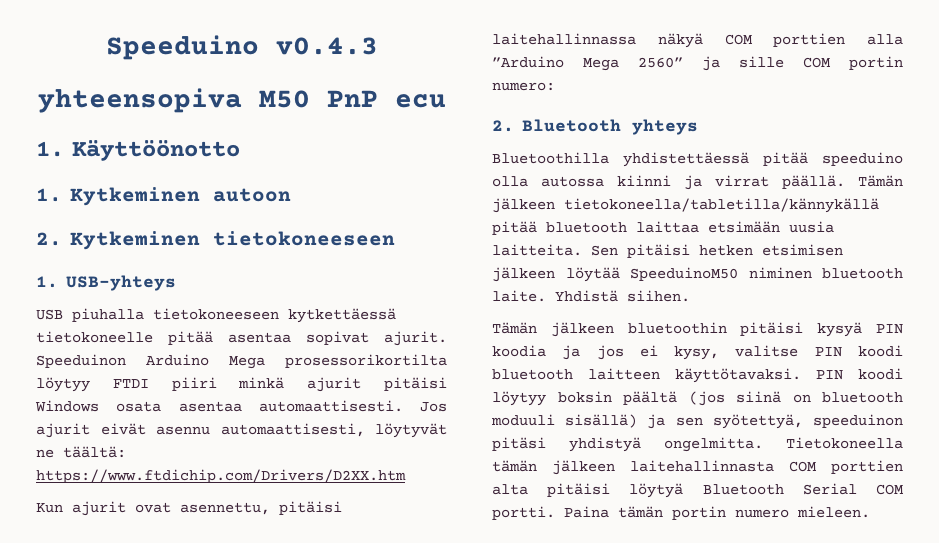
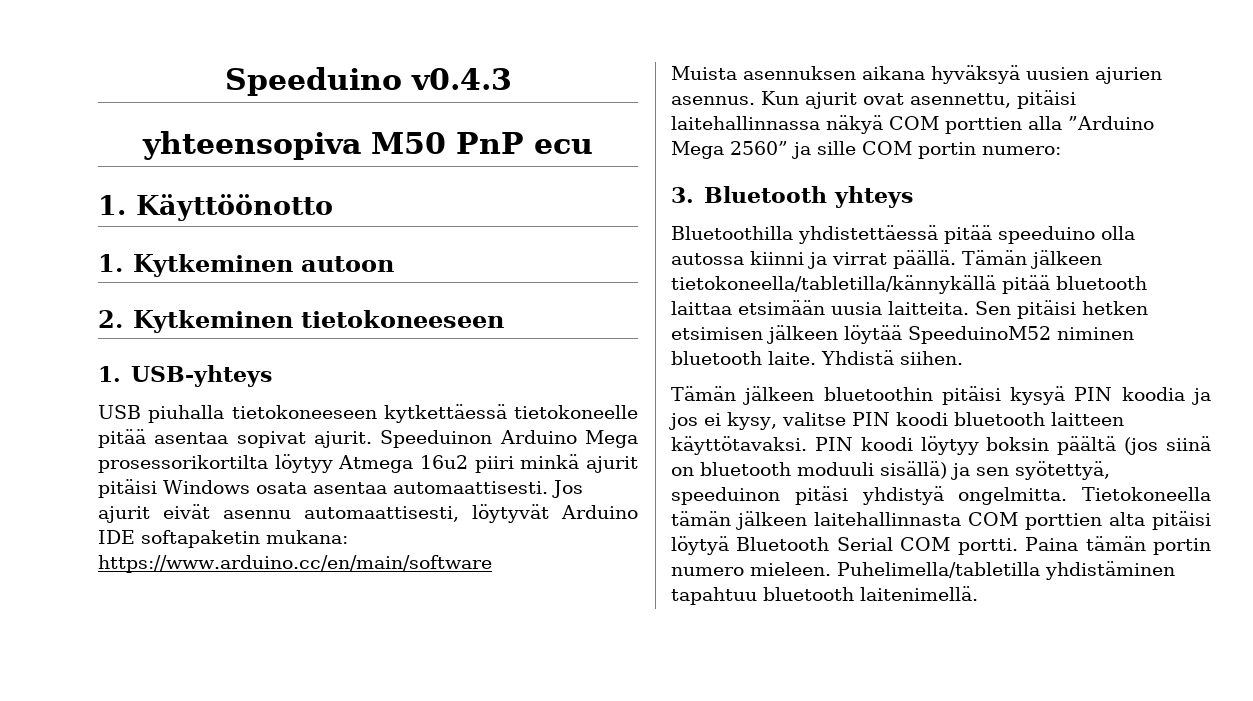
- Speeduinon Arduino Mega prosessorikortilta löytyy FTDI piiri minkä ajurit pitäisi Windows osata asentaa automaattisesti.
+ Speeduinon Arduino Mega prosessorikortilta löytyy Atmega 16u2 piiri minkä ajurit pitäisi Windows osata asentaa automaattisesti.
- Jos ajurit eivät asennu automaattisesti, löytyvät ne täältä: https://www.ftdichip.com/Drivers/D2XX.htm
- Kun ajurit ovat asennettu, pitäisi laitehallinnassa näkyä COM porttien alla ”Arduino Mega 2560” ja sille COM portin numero:
+ Jos ajurit eivät asennu automaattisesti, löytyvät Arduino IDE softapaketin mukana: https://www.arduino.cc/en/main/software
+ Muista asennuksen aikana hyväksyä uusien ajurien asennus. Kun ajurit ovat asennettu, pitäisi laitehallinnassa näkyä COM porttien alla ”Arduino Mega 2560” ja sille COM portin numero:
- 2. Bluetooth yhteys
+ 3. Bluetooth yhteys
- Sen pitäisi hetken etsimisen jälkeen löytää SpeeduinoM50 niminen bluetooth laite.
+ Sen pitäisi hetken etsimisen jälkeen löytää SpeeduinoM52 niminen bluetooth laite.
+ Puhelimella/tabletilla yhdistäminen tapahtuu bluetooth laitenimellä.

